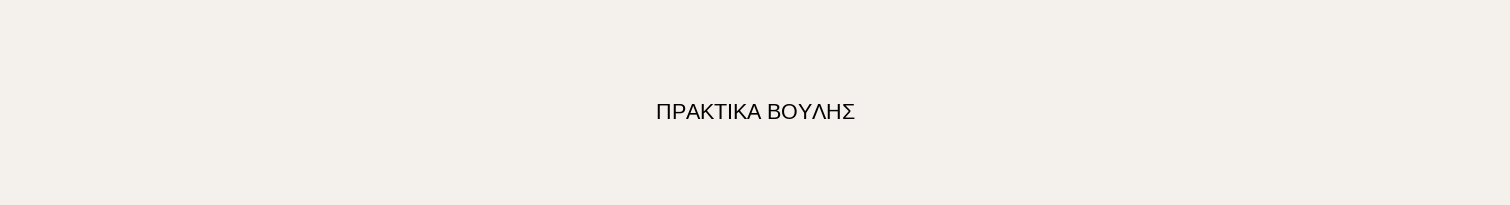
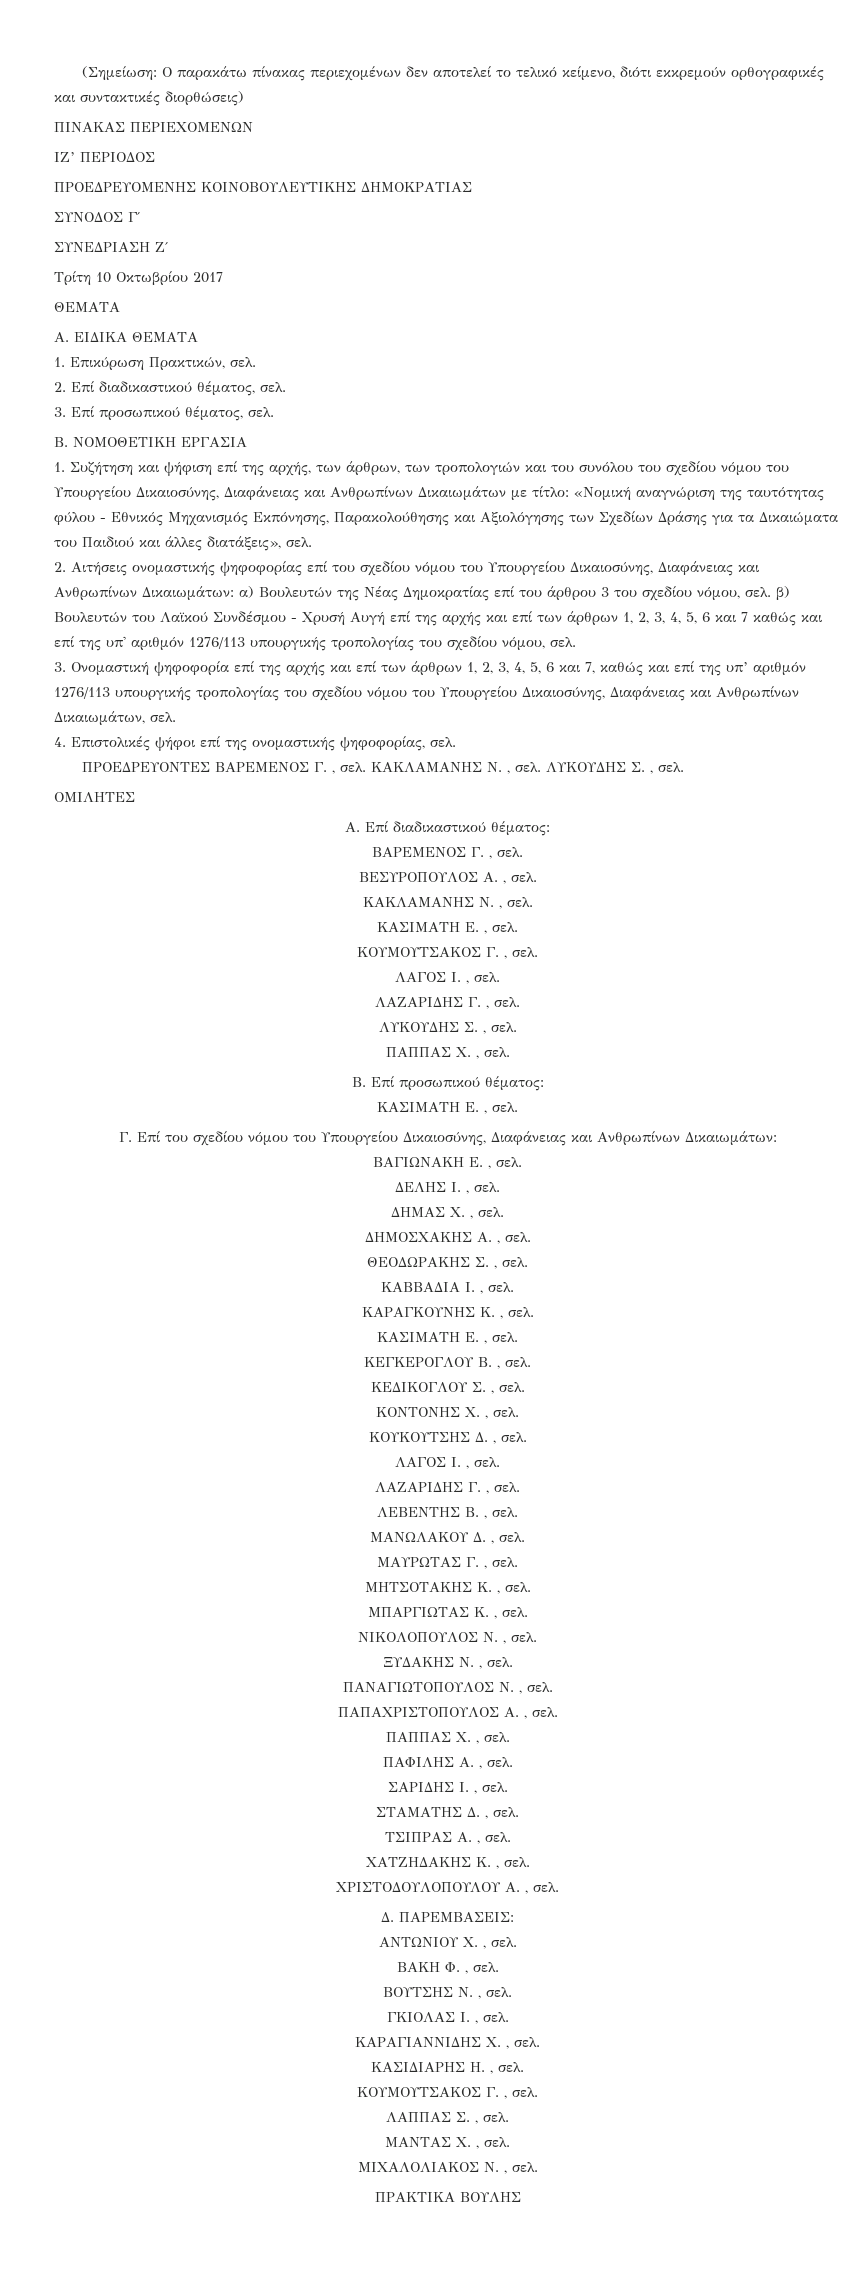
+ (Σημείωση: Ο παρακάτω πίνακας περιεχομένων δεν αποτελεί το τελικό κείμενο, διότι εκκρεμούν ορθογραφικές και συντακτικές διορθώσεις)
+ ΠΙΝΑΚΑΣ ΠΕΡΙΕΧΟΜΕΝΩΝ
+ ΙΖ’ ΠΕΡΙΟΔΟΣ
+ ΠΡΟΕΔΡΕΥΟΜΕΝΗΣ ΚΟΙΝΟΒΟΥΛΕΥΤΙΚΗΣ ΔΗΜΟΚΡΑΤΙΑΣ
+ ΣΥΝΟΔΟΣ Γ΄
+ ΣΥΝΕΔΡΙΑΣΗ Ζ΄
+ Τρίτη 10 Οκτωβρίου 2017
+ ΘΕΜΑΤΑ
+ Α. ΕΙΔΙΚΑ ΘΕΜΑΤΑ
+ 1. Επικύρωση Πρακτικών, σελ.
+ 2. Επί διαδικαστικού θέματος, σελ.
+ 3. Επί προσωπικού θέματος, σελ.
+ Β. ΝΟΜΟΘΕΤΙΚΗ ΕΡΓΑΣΙΑ
+ 1. Συζήτηση και ψήφιση επί της αρχής, των άρθρων, των τροπολογιών και του συνόλου του σχεδίου νόμου του Υπουργείου Δικαιοσύνης, Διαφάνειας και Ανθρωπίνων Δικαιωμάτων με τίτλο: «Νομική αναγνώριση της ταυτότητας φύλου - Εθνικός Μηχανισμός Εκπόνησης, Παρακολούθησης και Αξιολόγησης των Σχεδίων Δράσης για τα Δικαιώματα του Παιδιού και άλλες διατάξεις», σελ.
+ 2. Αιτήσεις ονομαστικής ψηφοφορίας επί του σχεδίου νόμου του Υπουργείου Δικαιοσύνης, Διαφάνειας και Ανθρωπίνων Δικαιωμάτων: α) Βουλευτών της Νέας Δημοκρατίας επί του άρθρου 3 του σχεδίου νόμου, σελ. β) Βουλευτών του Λαϊκού Συνδέσμου - Χρυσή Αυγή επί της αρχής και επί των άρθρων 1, 2, 3, 4, 5, 6 και 7 καθώς και επί της υπ' αριθμόν 1276/113 υπουργικής τροπολογίας του σχεδίου νόμου, σελ.
+ 3. Ονομαστική ψηφοφορία επί της αρχής και επί των άρθρων 1, 2, 3, 4, 5, 6 και 7, καθώς και επί της υπ’ αριθμόν 1276/113 υπουργικής τροπολογίας του σχεδίου νόμου του Υπουργείου Δικαιοσύνης, Διαφάνειας και Ανθρωπίνων Δικαιωμάτων, σελ.
+ 4. Επιστολικές ψήφοι επί της ονομαστικής ψηφοφορίας, σελ.
+ ΠΡΟΕΔΡΕΥΟΝΤΕΣ ΒΑΡΕΜΕΝΟΣ Γ. , σελ. ΚΑΚΛΑΜΑΝΗΣ Ν. , σελ. ΛΥΚΟΥΔΗΣ Σ. , σελ.
+ ΟΜΙΛΗΤΕΣ
+ Α. Επί διαδικαστικού θέματος:
+ ΒΑΡΕΜΕΝΟΣ Γ. , σελ.
+ ΒΕΣΥΡΟΠΟΥΛΟΣ Α. , σελ.
+ ΚΑΚΛΑΜΑΝΗΣ Ν. , σελ.
+ ΚΑΣΙΜΑΤΗ Ε. , σελ.
+ ΚΟΥΜΟΥΤΣΑΚΟΣ Γ. , σελ.
+ ΛΑΓΟΣ Ι. , σελ.
+ ΛΑΖΑΡΙΔΗΣ Γ. , σελ.
+ ΛΥΚΟΥΔΗΣ Σ. , σελ.
+ ΠΑΠΠΑΣ Χ. , σελ.
+ Β. Επί προσωπικού θέματος:
+ ΚΑΣΙΜΑΤΗ Ε. , σελ.
+ Γ. Επί του σχεδίου νόμου του Υπουργείου Δικαιοσύνης, Διαφάνειας και Ανθρωπίνων Δικαιωμάτων:
+ ΒΑΓΙΩΝΑΚΗ Ε. , σελ.
+ ΔΕΛΗΣ Ι. , σελ.
+ ΔΗΜΑΣ Χ. , σελ.
+ ΔΗΜΟΣΧΑΚΗΣ Α. , σελ.
+ ΘΕΟΔΩΡΑΚΗΣ Σ. , σελ.
+ ΚΑΒΒΑΔΙΑ Ι. , σελ.
+ ΚΑΡΑΓΚΟΥΝΗΣ Κ. , σελ.
+ ΚΑΣΙΜΑΤΗ Ε. , σελ.
+ ΚΕΓΚΕΡΟΓΛΟΥ Β. , σελ.
+ ΚΕΔΙΚΟΓΛΟΥ Σ. , σελ.
+ ΚΟΝΤΟΝΗΣ Χ. , σελ.
+ ΚΟΥΚΟΥΤΣΗΣ Δ. , σελ.
+ ΛΑΓΟΣ Ι. , σελ.
+ ΛΑΖΑΡΙΔΗΣ Γ. , σελ.
+ ΛΕΒΕΝΤΗΣ Β. , σελ.
+ ΜΑΝΩΛΑΚΟΥ Δ. , σελ.
+ ΜΑΥΡΩΤΑΣ Γ. , σελ.
+ ΜΗΤΣΟΤΑΚΗΣ Κ. , σελ.
+ ΜΠΑΡΓΙΩΤΑΣ Κ. , σελ.
+ ΝΙΚΟΛΟΠΟΥΛΟΣ Ν. , σελ.
+ ΞΥΔΑΚΗΣ Ν. , σελ.
+ ΠΑΝΑΓΙΩΤΟΠΟΥΛΟΣ Ν. , σελ.
+ ΠΑΠΑΧΡΙΣΤΟΠΟΥΛΟΣ Α. , σελ.
+ ΠΑΠΠΑΣ Χ. , σελ.
+ ΠΑΦΙΛΗΣ Α. , σελ.
+ ΣΑΡΙΔΗΣ Ι. , σελ.
+ ΣΤΑΜΑΤΗΣ Δ. , σελ.
+ ΤΣΙΠΡΑΣ Α. , σελ.
+ ΧΑΤΖΗΔΑΚΗΣ Κ. , σελ.
+ ΧΡΙΣΤΟΔΟΥΛΟΠΟΥΛΟΥ Α. , σελ.
+ Δ. ΠΑΡΕΜΒΑΣΕΙΣ:
+ ΑΝΤΩΝΙΟΥ Χ. , σελ.
+ ΒΑΚΗ Φ. , σελ.
+ ΒΟΥΤΣΗΣ Ν. , σελ.
+ ΓΚΙΟΛΑΣ Ι. , σελ.
+ ΚΑΡΑΓΙΑΝΝΙΔΗΣ Χ. , σελ.
+ ΚΑΣΙΔΙΑΡΗΣ Η. , σελ.
+ ΚΟΥΜΟΥΤΣΑΚΟΣ Γ. , σελ.
+ ΛΑΠΠΑΣ Σ. , σελ.
+ ΜΑΝΤΑΣ Χ. , σελ.
+ ΜΙΧΑΛΟΛΙΑΚΟΣ Ν. , σελ.

